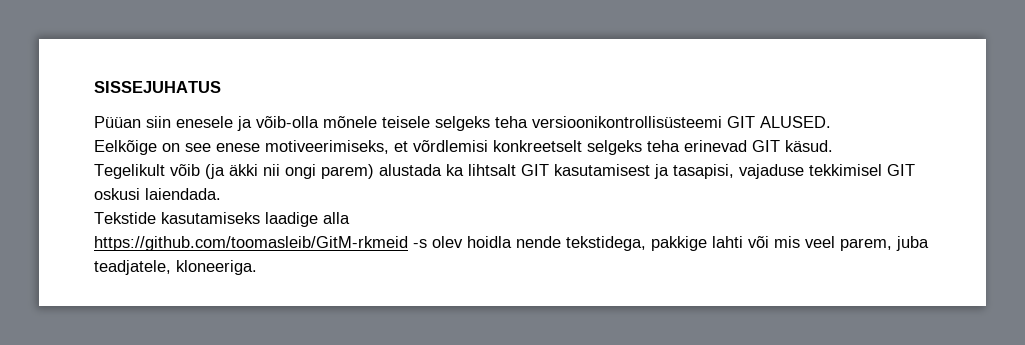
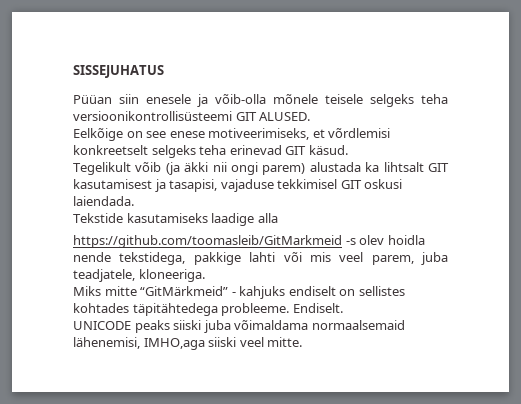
- https://github.com/toomasleib/GitM-rkmeid -s olev hoidla nende tekstidega, pakkige lahti või mis veel parem, juba teadjatele, kloneeriga.
+ https://github.com/toomasleib/GitMarkmeid -s olev hoidla nende tekstidega, pakkige lahti või mis veel parem, juba teadjatele, kloneeriga.
+ Miks mitte “GitMärkmeid” - kahjuks endiselt on sellistes kohtades täpitähtedega probleeme. Endiselt.
+ UNICODE peaks siiski juba võimaldama normaalsemaid lähenemisi, IMHO,aga siiski veel mitte.

